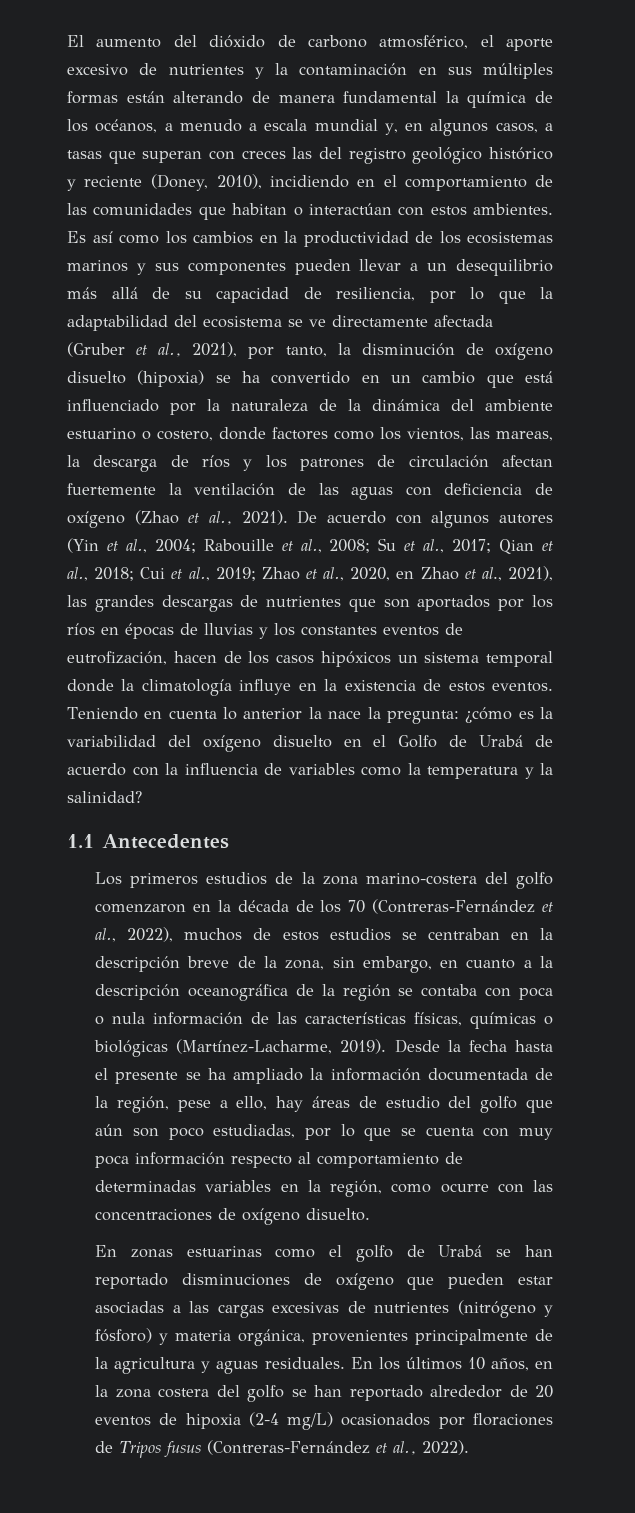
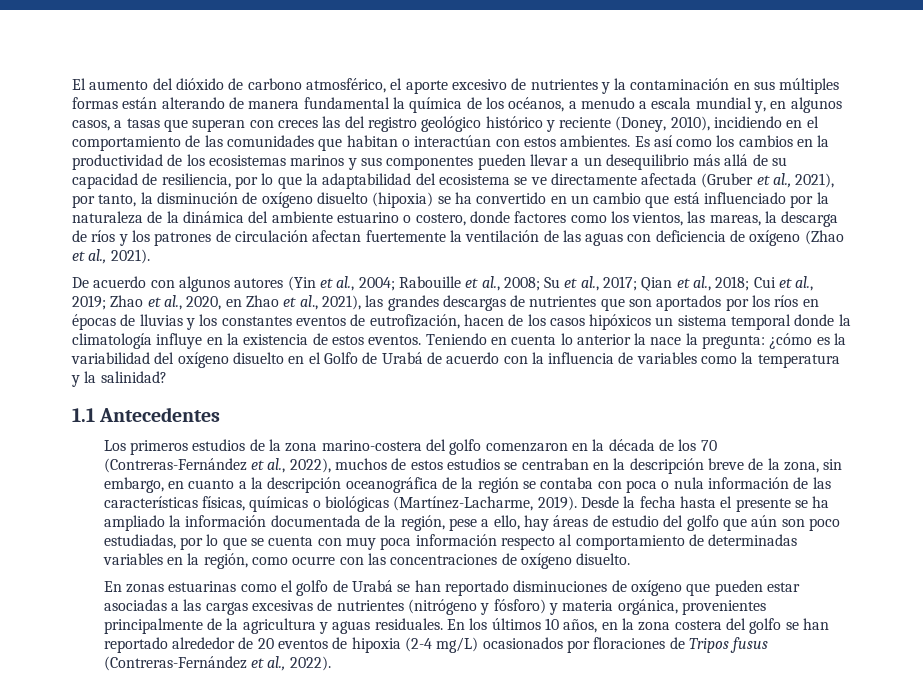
- Es así como los cambios en la productividad de los ecosistemas marinos y sus componentes pueden llevar a un desequilibrio más allá de su capacidad de resiliencia, por lo que la adaptabilidad del ecosistema se ve directamente afectada (Gruber et al., 2021), por tanto, la disminución de oxígeno disuelto (hipoxia) se ha convertido en un cambio que está influenciado por la naturaleza de la dinámica del ambiente estuarino o costero, donde factores como los vientos, las mareas, la descarga de ríos y los patrones de circulación afectan fuertemente la ventilación de las aguas con deficiencia de oxígeno (Zhao et al., 2021). De acuerdo con algunos autores (Yin et al., 2004;
+ Es así como los cambios en la productividad de los ecosistemas marinos y sus componentes pueden llevar a un desequilibrio más allá de su capacidad de resiliencia, por lo que la adaptabilidad del ecosistema se ve directamente afectada (Gruber et al., 2021), por tanto, la disminución de oxígeno disuelto (hipoxia) se ha convertido en un cambio que está influenciado por la naturaleza de la dinámica del ambiente estuarino o costero, donde factores como los vientos, las mareas, la descarga de ríos y los patrones de circulación afectan fuertemente la ventilación de las aguas con deficiencia de oxígeno (Zhao et al., 2021).
+ De acuerdo con algunos autores (Yin et al., 2004;

